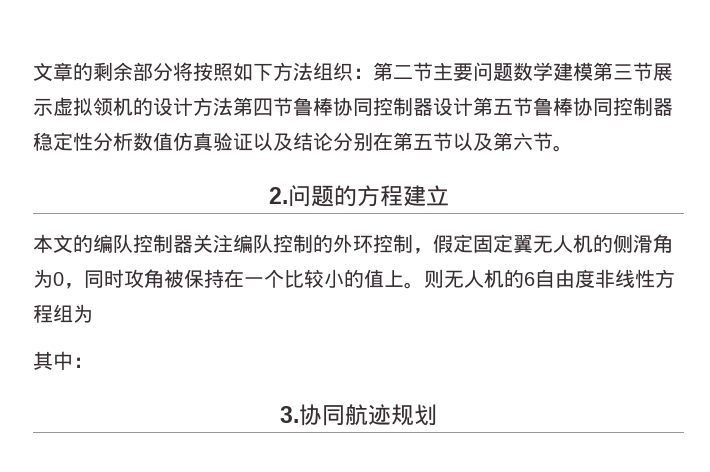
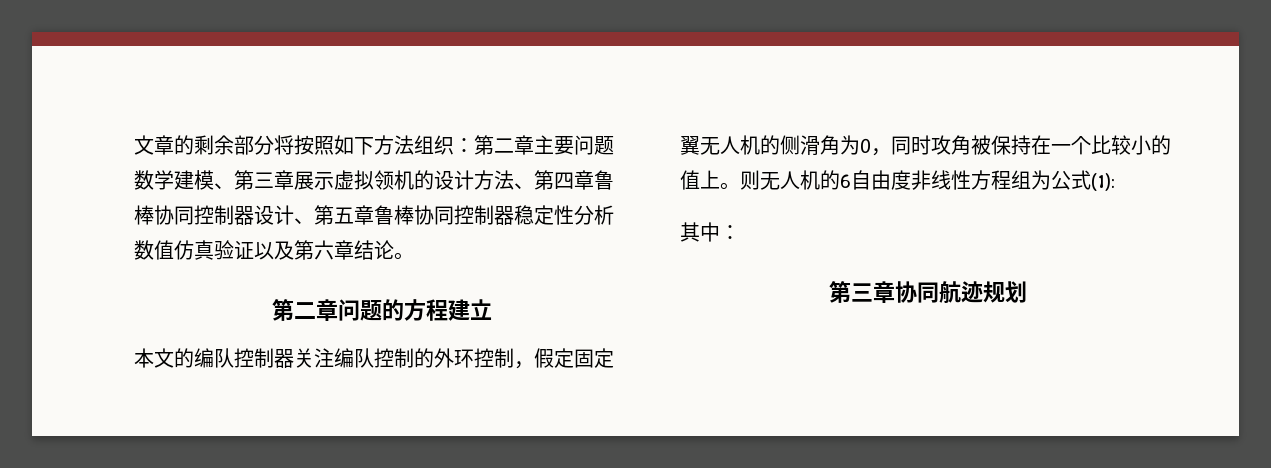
- 文章的剩余部分将按照如下方法组织：第二节主要问题数学建模第三节展示虚拟领机的设计方法第四节鲁棒协同控制器设计第五节鲁棒协同控制器稳定性分析数值仿真验证以及结论分别在第五节以及第六节。
+ 文章的剩余部分将按照如下方法组织：第二章主要问题数学建模、第三章展示虚拟领机的设计方法、第四章鲁棒协同控制器设计、第五章鲁棒协同控制器稳定性分析数值仿真验证以及第六章结论。
- 2.问题的方程建立
+ 第二章问题的方程建立
- 则无人机的6自由度非线性方程组为
+ 则无人机的6自由度非线性方程组为公式(1):
- 3.协同航迹规划
+ 第三章协同航迹规划

